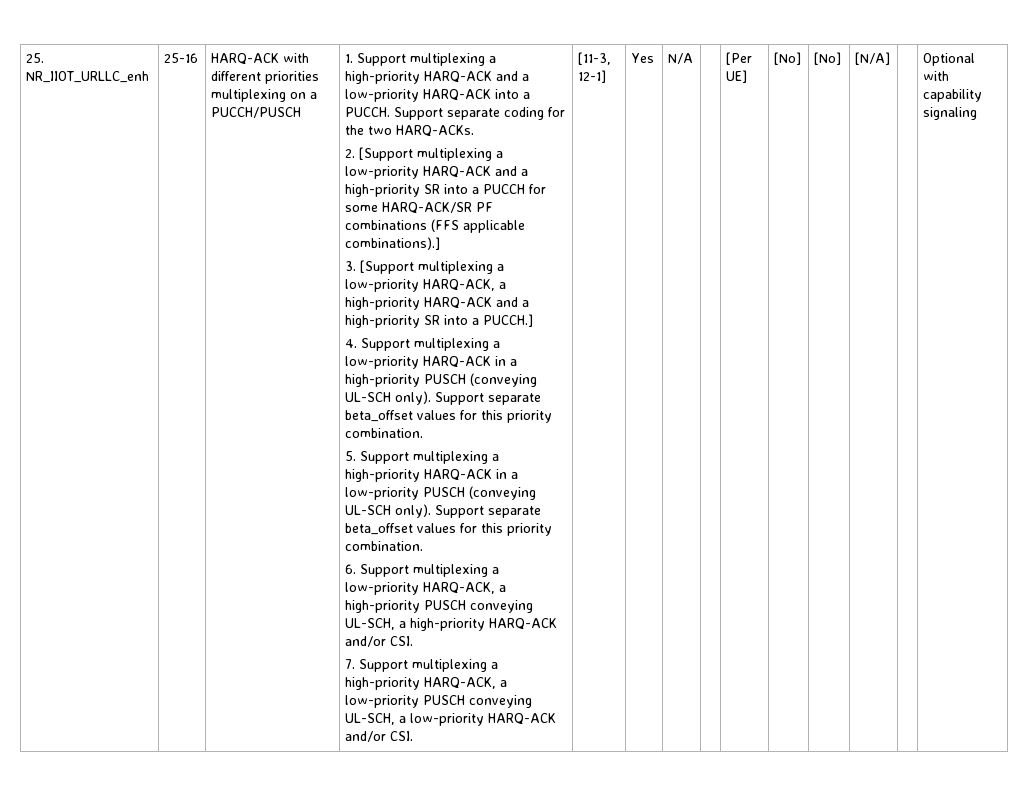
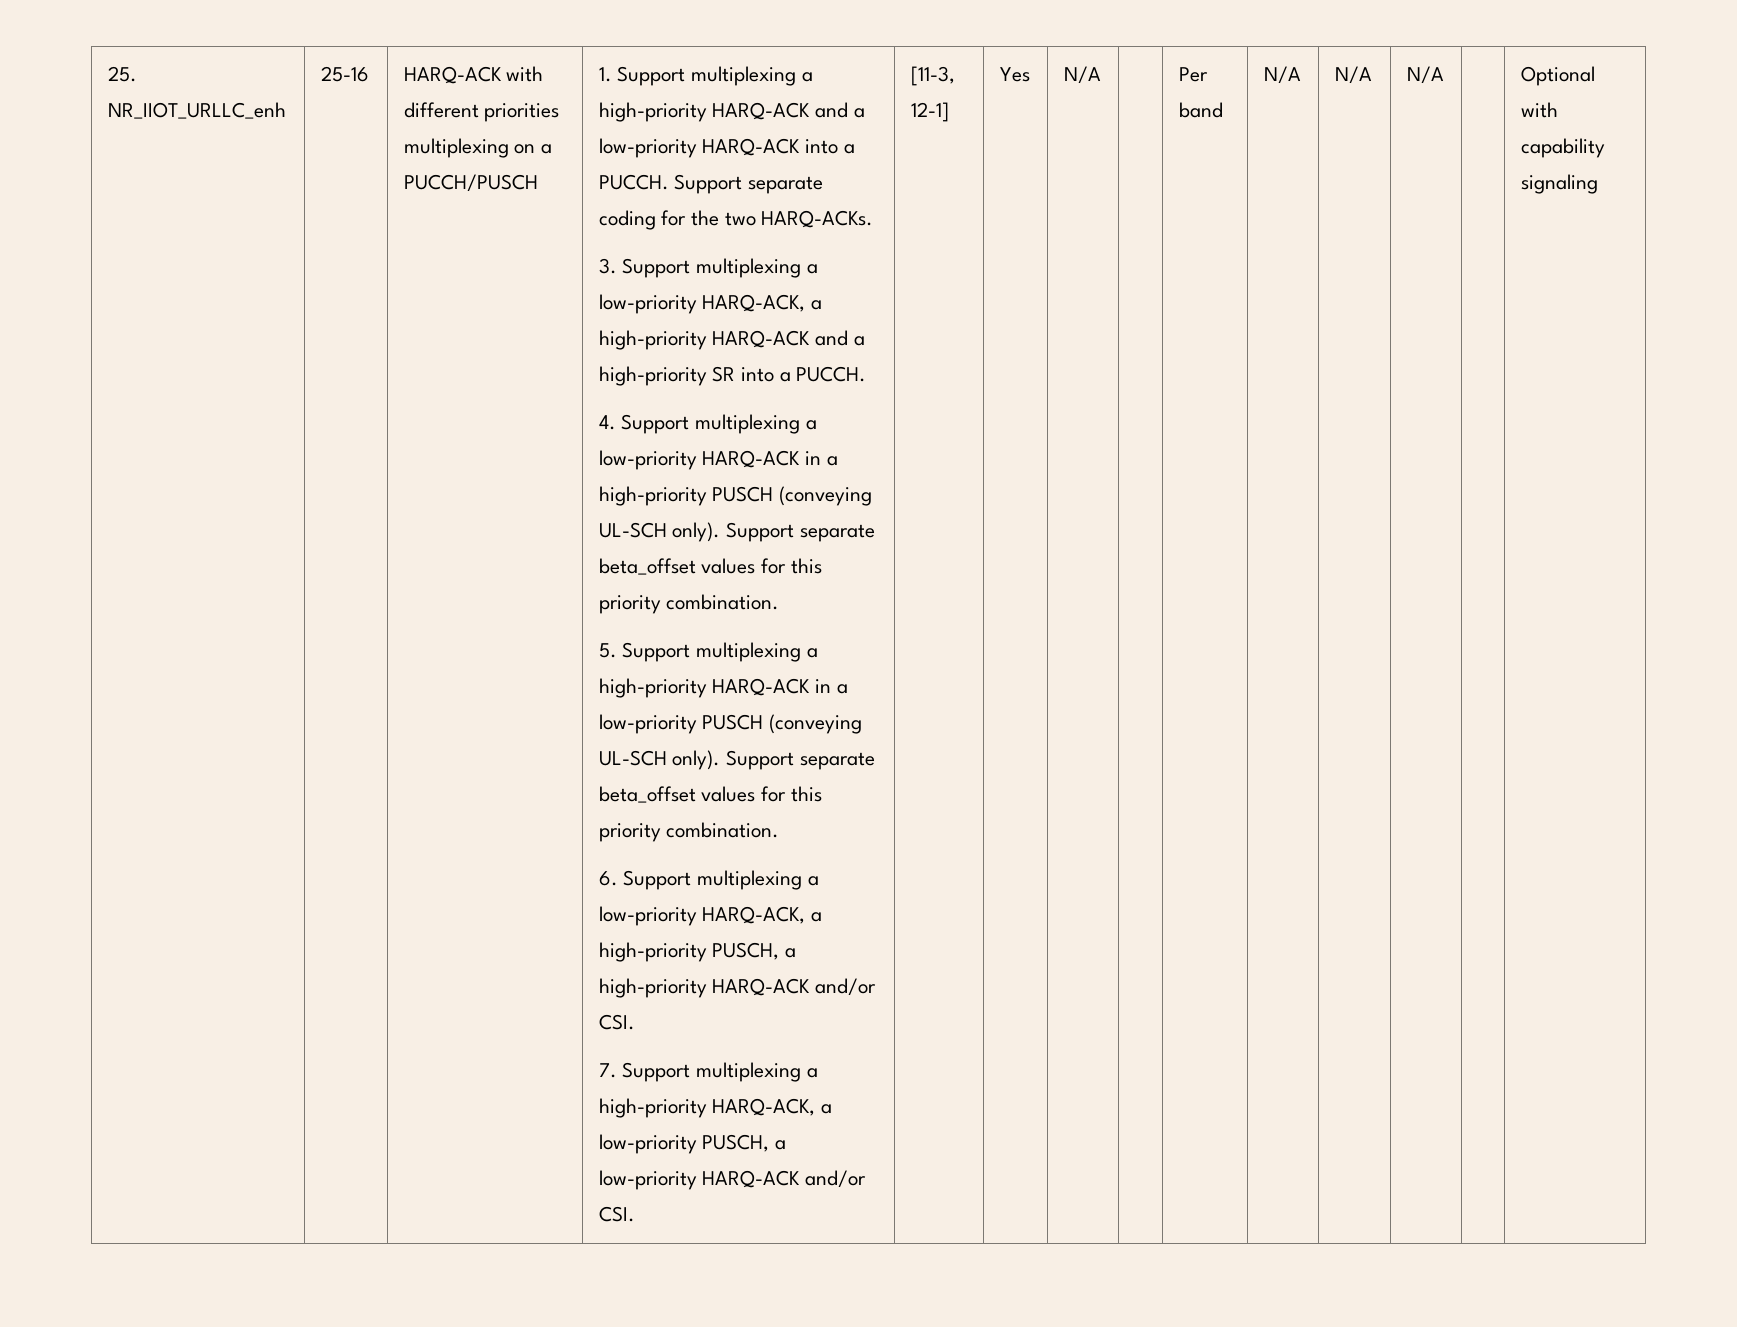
- 2. [Support multiplexing a low-priority HARQ-ACK and a high-priority SR into a PUCCH for some HARQ-ACK/SR PF combinations (FFS applicable combinations).]
- 3. [Support multiplexing a low-priority HARQ-ACK, a high-priority HARQ-ACK and a high-priority SR into a PUCCH.]
+ 3. Support multiplexing a low-priority HARQ-ACK, a high-priority HARQ-ACK and a high-priority SR into a PUCCH.
- 6. Support multiplexing a low-priority HARQ-ACK, a high-priority PUSCH conveying UL-SCH, a high-priority HARQ-ACK and/or CSI.
+ 6. Support multiplexing a low-priority HARQ-ACK, a high-priority PUSCH, a high-priority HARQ-ACK and/or CSI.
- 7. Support multiplexing a high-priority HARQ-ACK, a low-priority PUSCH conveying UL-SCH, a low-priority HARQ-ACK and/or CSI.
+ 7. Support multiplexing a high-priority HARQ-ACK, a low-priority PUSCH, a low-priority HARQ-ACK and/or CSI.
- [Per UE] | [No] | [No] | [N/A]
+ Per band | N/A | N/A | N/A

